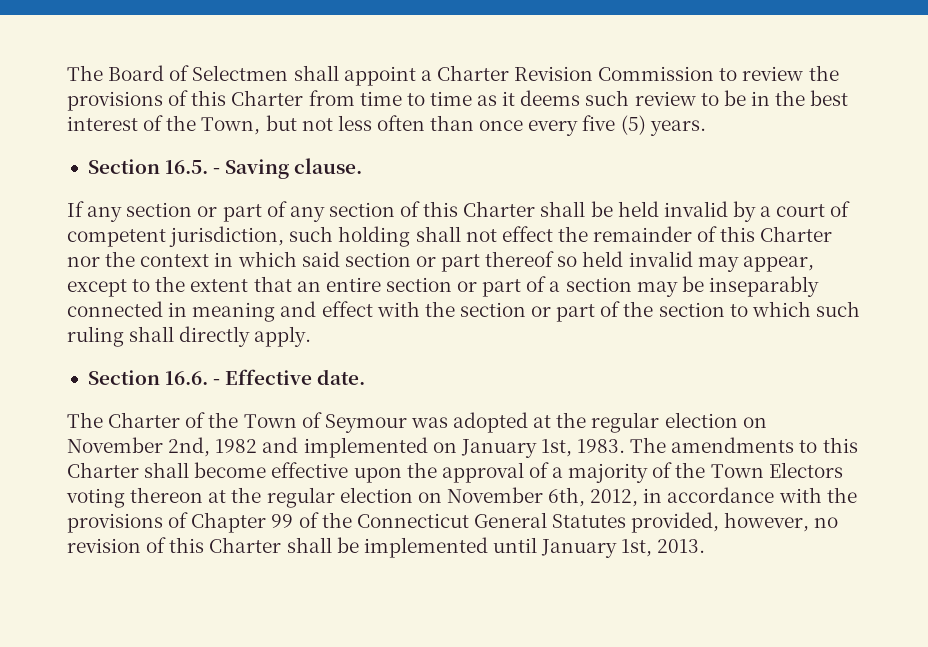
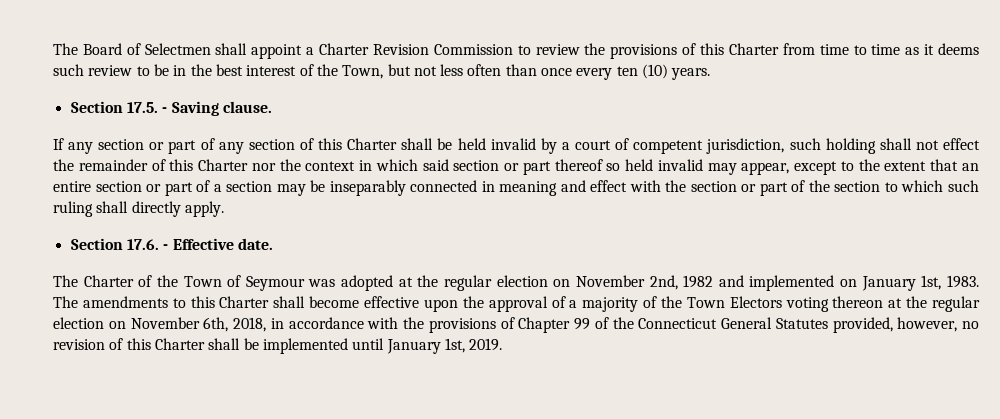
- The Board of Selectmen shall appoint a Charter Revision Commission to review the provisions of this Charter from time to time as it deems such review to be in the best interest of the Town, but not less often than once every five (5) years.
+ The Board of Selectmen shall appoint a Charter Revision Commission to review the provisions of this Charter from time to time as it deems such review to be in the best interest of the Town, but not less often than once every ten (10) years.
- Section 16.5. - Saving clause.
+ Section 17.5. - Saving clause.
- Section 16.6. - Effective date.
+ Section 17.6. - Effective date.
- The amendments to this Charter shall become effective upon the approval of a majority of the Town Electors voting thereon at the regular election on November 6th, 2012, in accordance with the provisions of Chapter 99 of the Connecticut General Statutes provided, however, no revision of this Charter shall be implemented until January 1st, 2013.
+ The amendments to this Charter shall become effective upon the approval of a majority of the Town Electors voting thereon at the regular election on November 6th, 2018, in accordance with the provisions of Chapter 99 of the Connecticut General Statutes provided, however, no revision of this Charter shall be implemented until January 1st, 2019.

